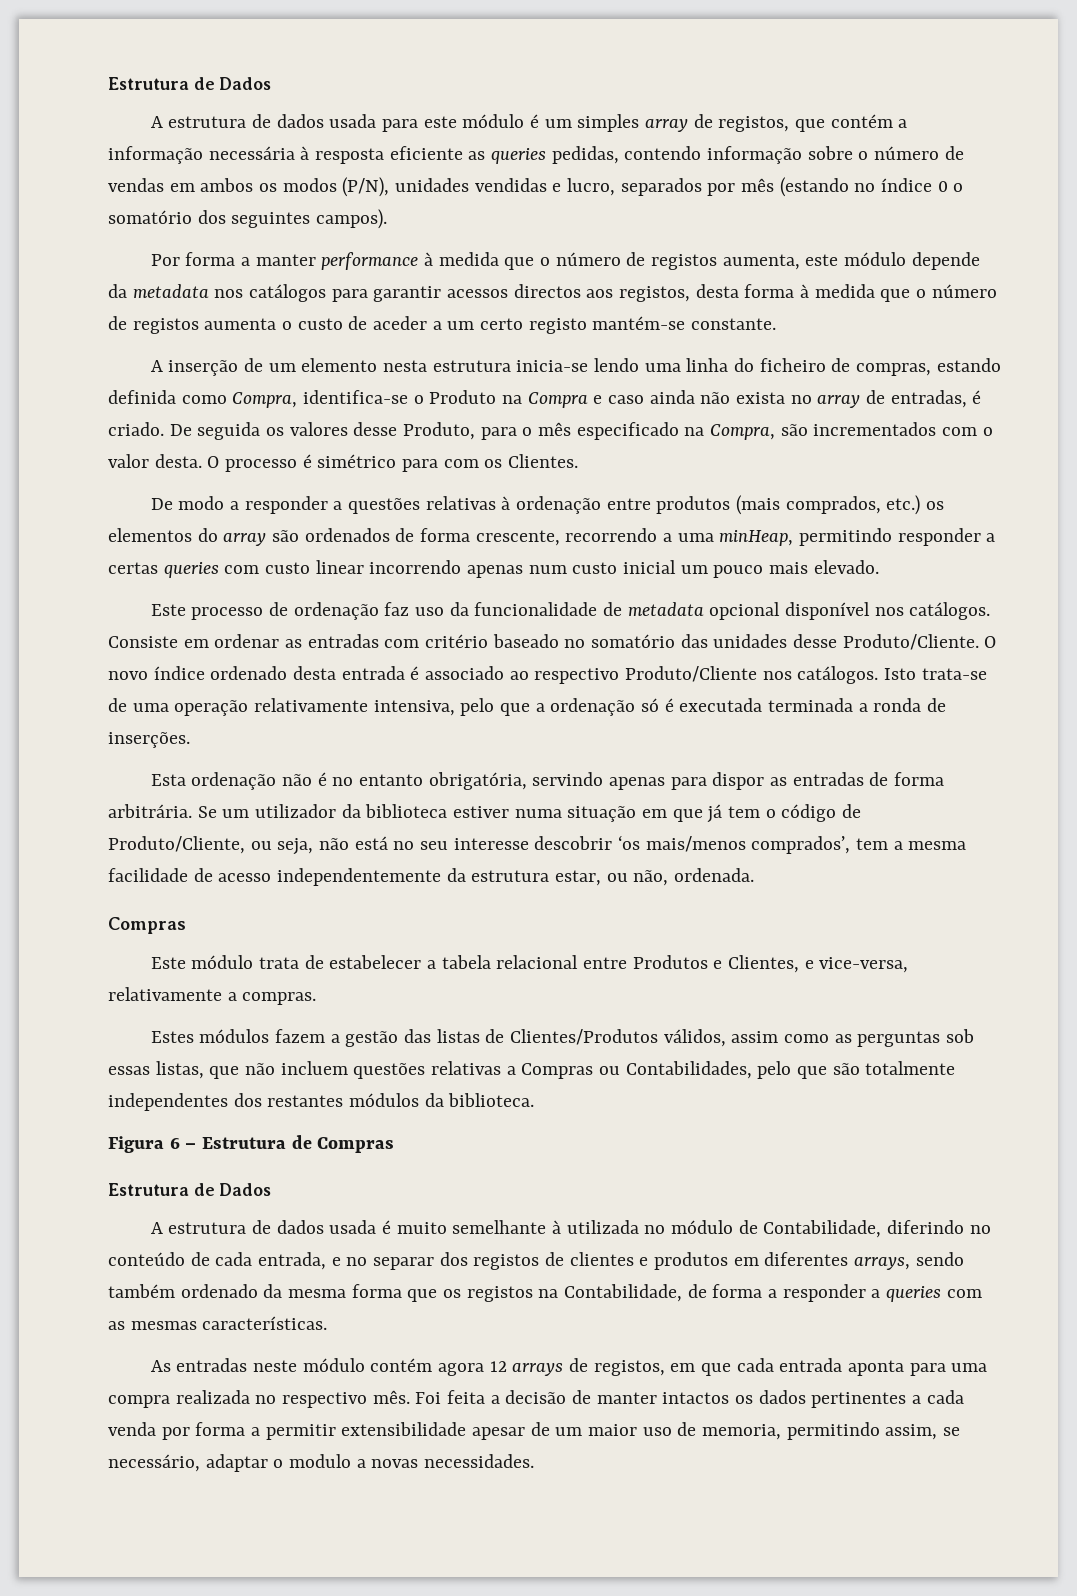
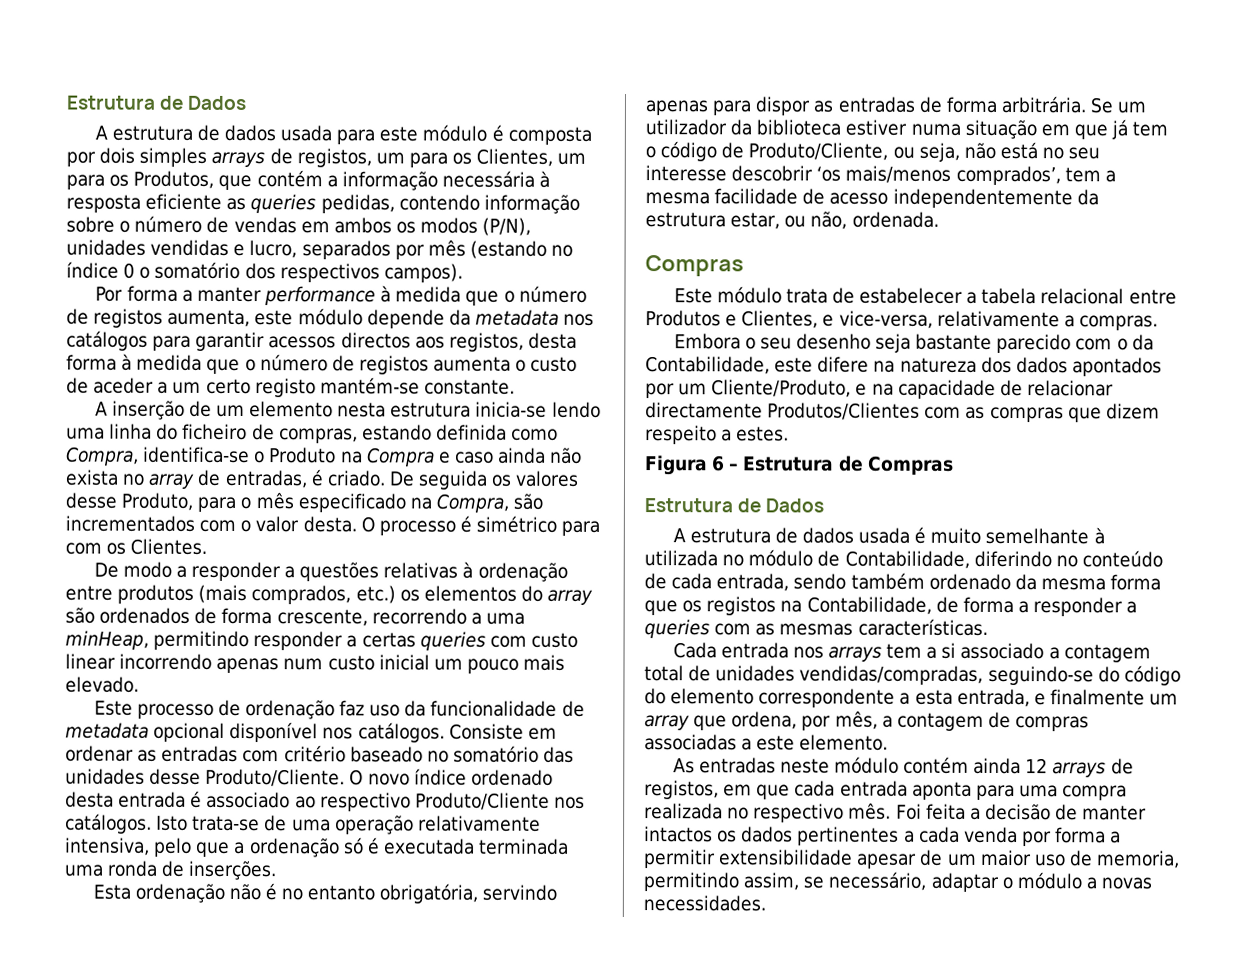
- A estrutura de dados usada para este módulo é um simples array de registos, que contém a informação necessária à resposta eficiente as queries pedidas, contendo informação sobre o número de vendas em ambos os modos (P/N), unidades vendidas e lucro, separados por mês (estando no índice 0 o somatório dos seguintes campos).
+ A estrutura de dados usada para este módulo é composta por dois simples arrays de registos, um para os Clientes, um para os Produtos, que contém a informação necessária à resposta eficiente as queries pedidas, contendo informação sobre o número de vendas em ambos os modos (P/N), unidades vendidas e lucro, separados por mês (estando no índice 0 o somatório dos respectivos campos).
- Isto trata-se de uma operação relativamente intensiva, pelo que a ordenação só é executada terminada a ronda de inserções.
+ Isto trata-se de uma operação relativamente intensiva, pelo que a ordenação só é executada terminada uma ronda de inserções.
- Estes módulos fazem a gestão das listas de Clientes/Produtos válidos, assim como as perguntas sob essas listas, que não incluem questões relativas a Compras ou Contabilidades, pelo que são totalmente independentes dos restantes módulos da biblioteca.
+ Embora o seu desenho seja bastante parecido com o da Contabilidade, este difere na natureza dos dados apontados por um Cliente/Produto, e na capacidade de relacionar directamente Produtos/Clientes com as compras que dizem respeito a estes.
- A estrutura de dados usada é muito semelhante à utilizada no módulo de Contabilidade, diferindo no conteúdo de cada entrada, e no separar dos registos de clientes e produtos em diferentes arrays, sendo também ordenado da mesma forma que os registos na Contabilidade, de forma a responder a queries com as mesmas características.
+ A estrutura de dados usada é muito semelhante à utilizada no módulo de Contabilidade, diferindo no conteúdo de cada entrada, sendo também ordenado da mesma forma que os registos na Contabilidade, de forma a responder a queries com as mesmas características.
+ Cada entrada nos arrays tem a si associado a contagem total de unidades vendidas/compradas, seguindo-se do código do elemento correspondente a esta entrada, e finalmente um array que ordena, por mês, a contagem de compras associadas a este elemento.
- As entradas neste módulo contém agora 12 arrays de registos, em que cada entrada aponta para uma compra realizada no respectivo mês.
+ As entradas neste módulo contém ainda 12 arrays de registos, em que cada entrada aponta para uma compra realizada no respectivo mês.
- Foi feita a decisão de manter intactos os dados pertinentes a cada venda por forma a permitir extensibilidade apesar de um maior uso de memoria, permitindo assim, se necessário, adaptar o modulo a novas necessidades.
+ Foi feita a decisão de manter intactos os dados pertinentes a cada venda por forma a permitir extensibilidade apesar de um maior uso de memoria, permitindo assim, se necessário, adaptar o módulo a novas necessidades.

